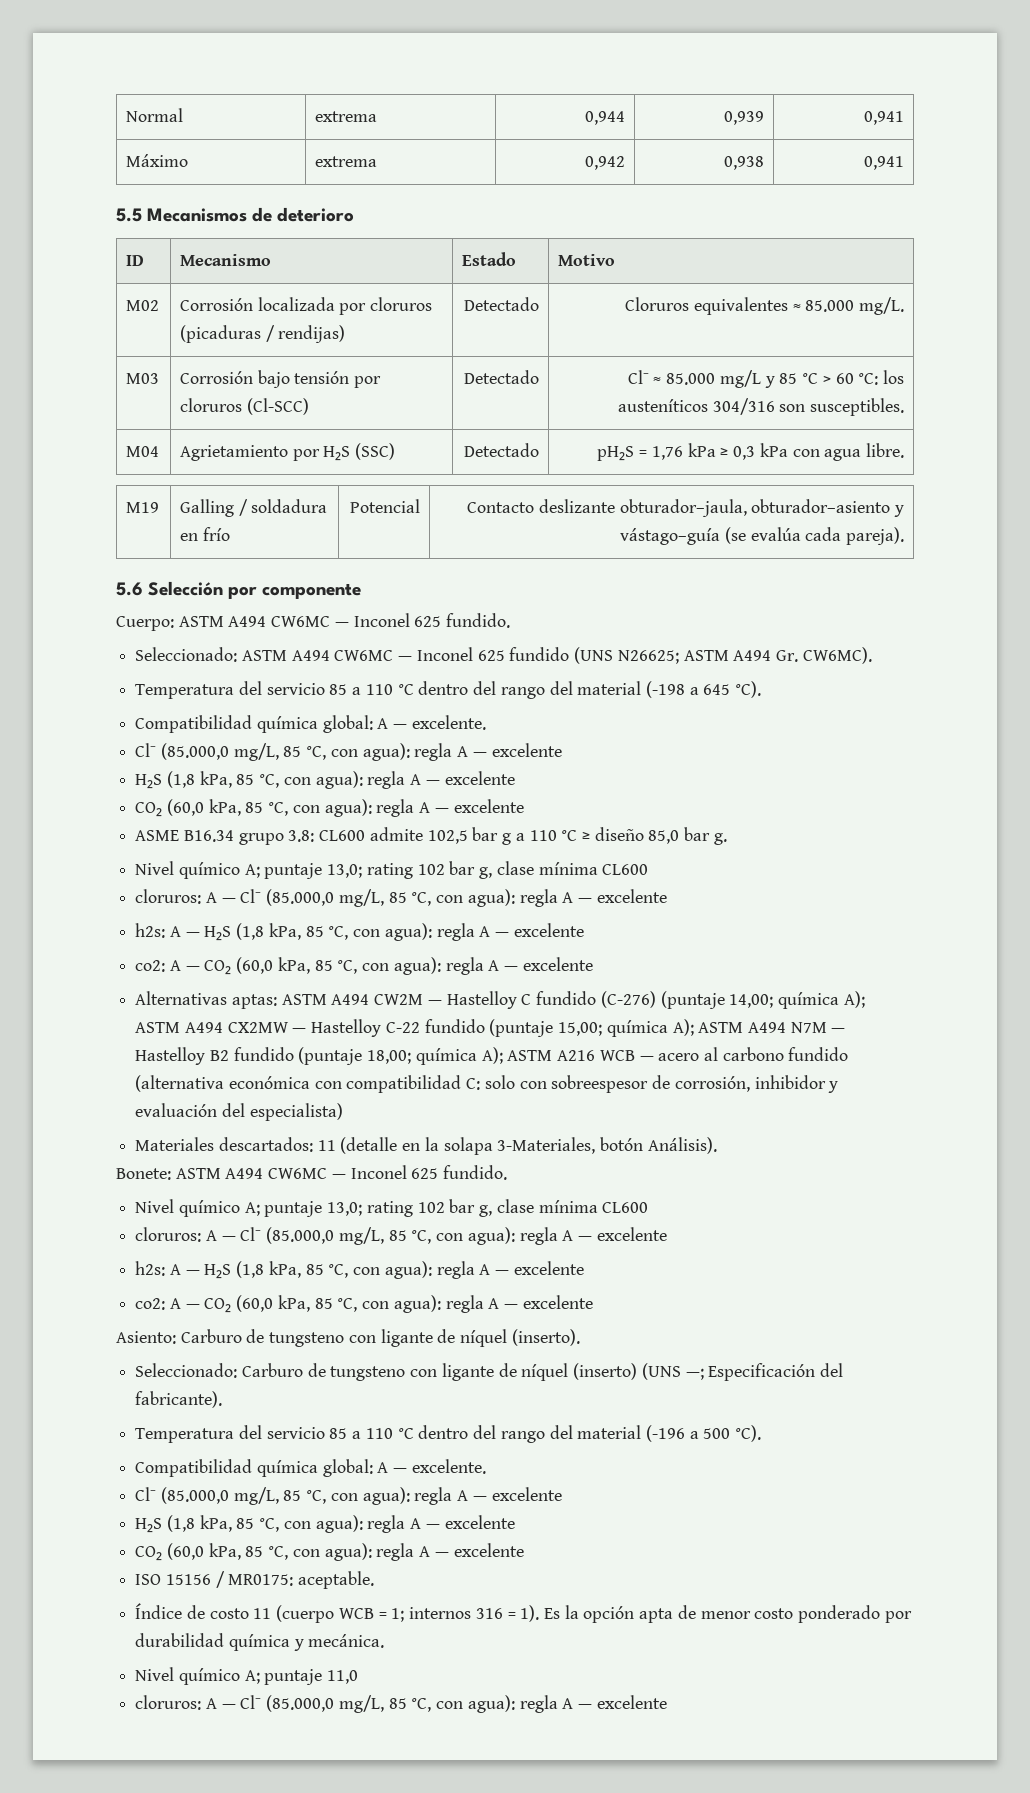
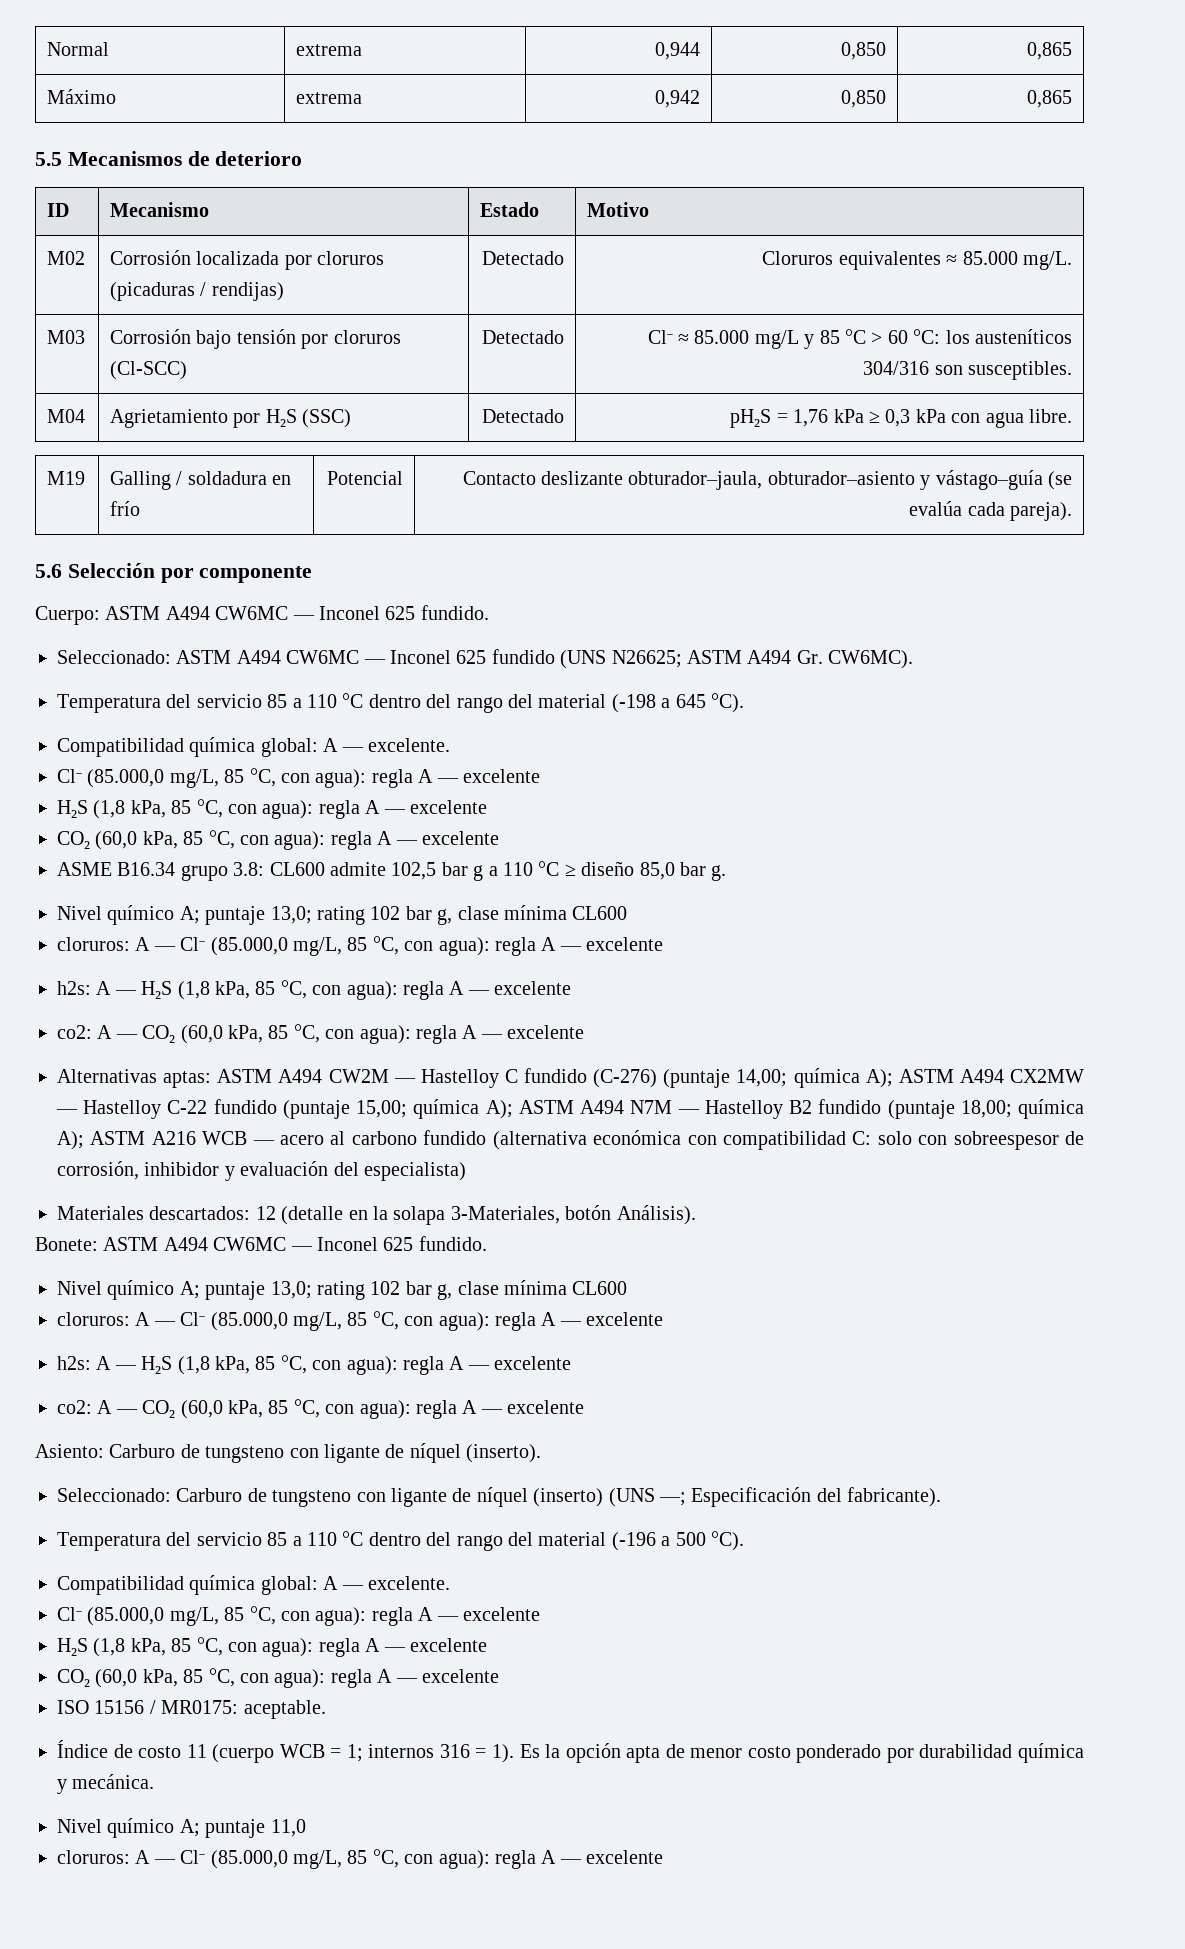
- Normal | extrema | 0,944 | 0,939 | 0,941
+ Normal | extrema | 0,944 | 0,850 | 0,865
- Máximo | extrema | 0,942 | 0,938 | 0,941
+ Máximo | extrema | 0,942 | 0,850 | 0,865
- Materiales descartados: 11 (detalle en la solapa 3-Materiales, botón Análisis).
+ Materiales descartados: 12 (detalle en la solapa 3-Materiales, botón Análisis).

